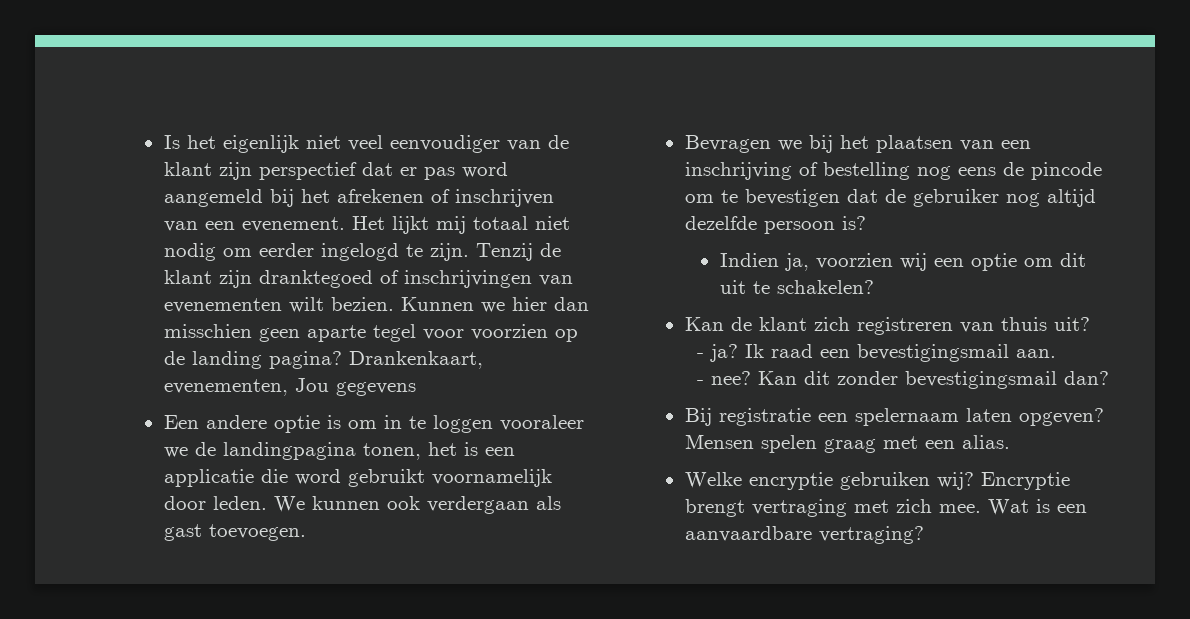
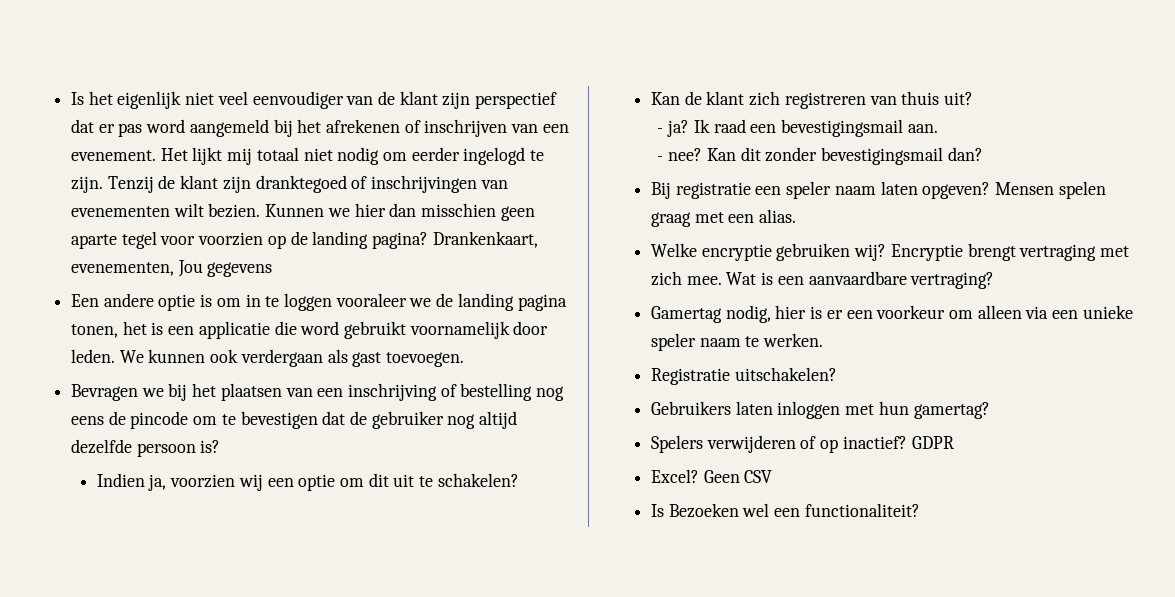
- Een andere optie is om in te loggen vooraleer we de landingpagina tonen, het is een applicatie die word gebruikt voornamelijk door leden.
+ Een andere optie is om in te loggen vooraleer we de landing pagina tonen, het is een applicatie die word gebruikt voornamelijk door leden.
- Bij registratie een spelernaam laten opgeven?
+ Bij registratie een speler naam laten opgeven?
+ Gamertag nodig, hier is er een voorkeur om alleen via een unieke speler naam te werken.
+ Registratie uitschakelen?
+ Gebruikers laten inloggen met hun gamertag?
+ Spelers verwijderen of op inactief? GDPR
+ Excel? Geen CSV
+ Is Bezoeken wel een functionaliteit?

